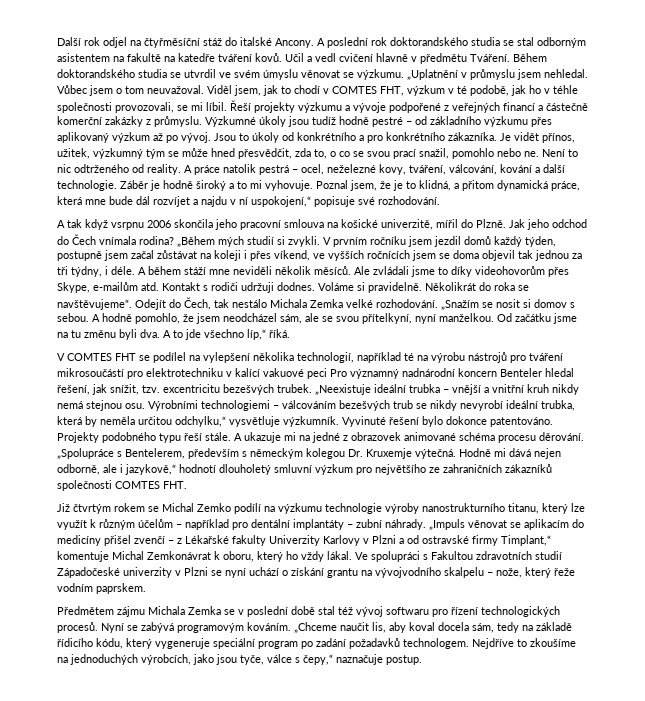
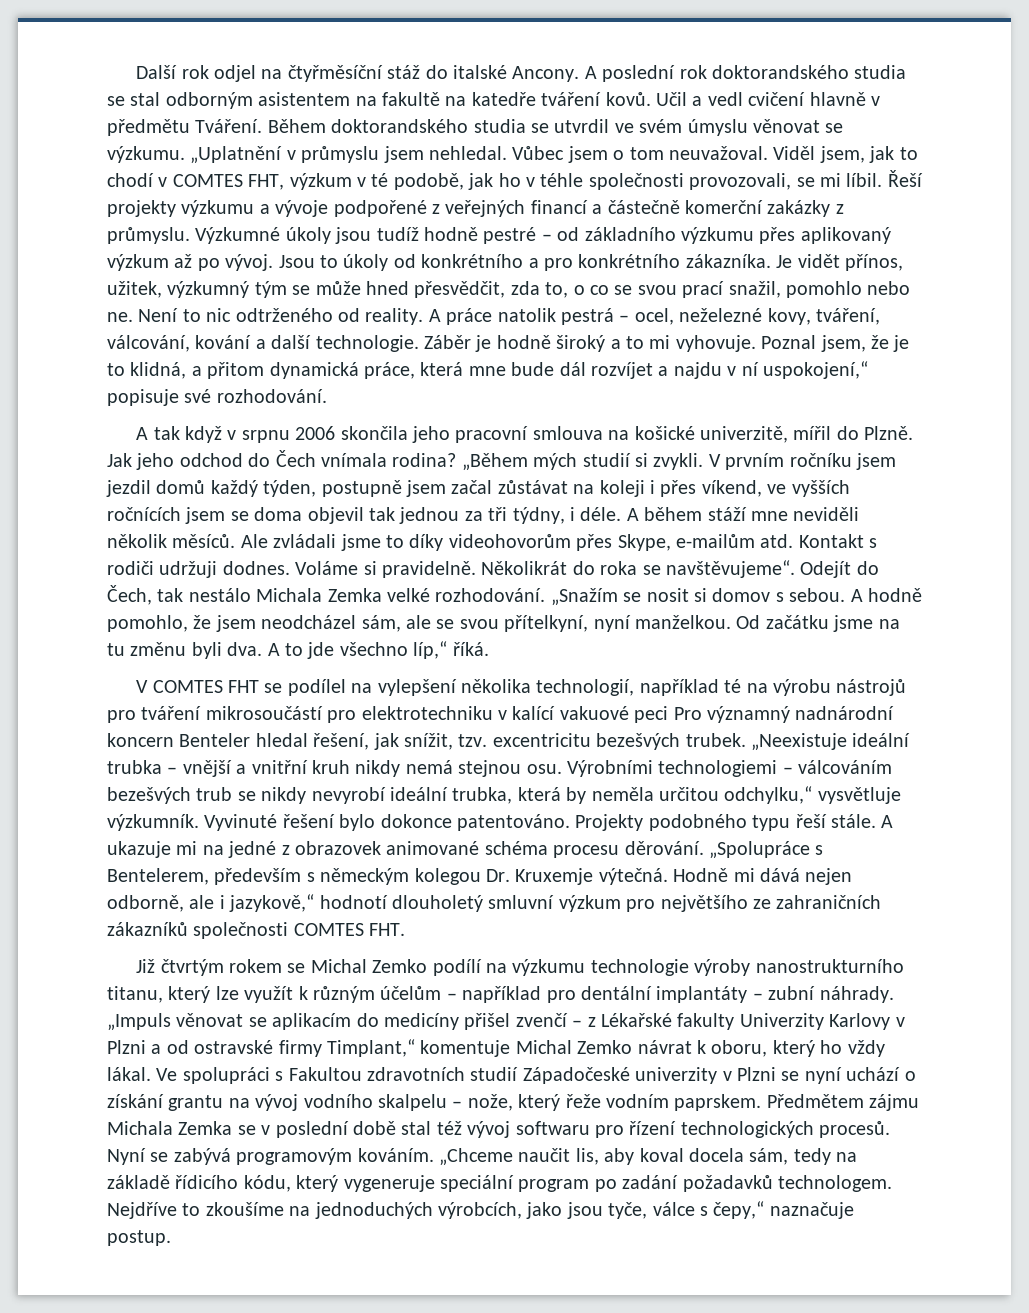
- A tak když vsrpnu 2006 skončila jeho pracovní smlouva na košické univerzitě, mířil do Plzně.
+ A tak když v srpnu 2006 skončila jeho pracovní smlouva na košické univerzitě, mířil do Plzně.
- „Impuls věnovat se aplikacím do medicíny přišel zvenčí – z Lékařské fakulty Univerzity Karlovy v Plzni a od ostravské firmy Timplant,“ komentuje Michal Zemkonávrat k oboru, který ho vždy lákal.
+ „Impuls věnovat se aplikacím do medicíny přišel zvenčí – z Lékařské fakulty Univerzity Karlovy v Plzni a od ostravské firmy Timplant,“ komentuje Michal Zemko návrat k oboru, který ho vždy lákal.
- Ve spolupráci s Fakultou zdravotních studií Západočeské univerzity v Plzni se nyní uchází o získání grantu na vývojvodního skalpelu – nože, který řeže vodním paprskem.
- Předmětem zájmu Michala Zemka se v poslední době stal též vývoj softwaru pro řízení technologických procesů.
+ Ve spolupráci s Fakultou zdravotních studií Západočeské univerzity v Plzni se nyní uchází o získání grantu na vývoj vodního skalpelu – nože, který řeže vodním paprskem. Předmětem zájmu Michala Zemka se v poslední době stal též vývoj softwaru pro řízení technologických procesů.

